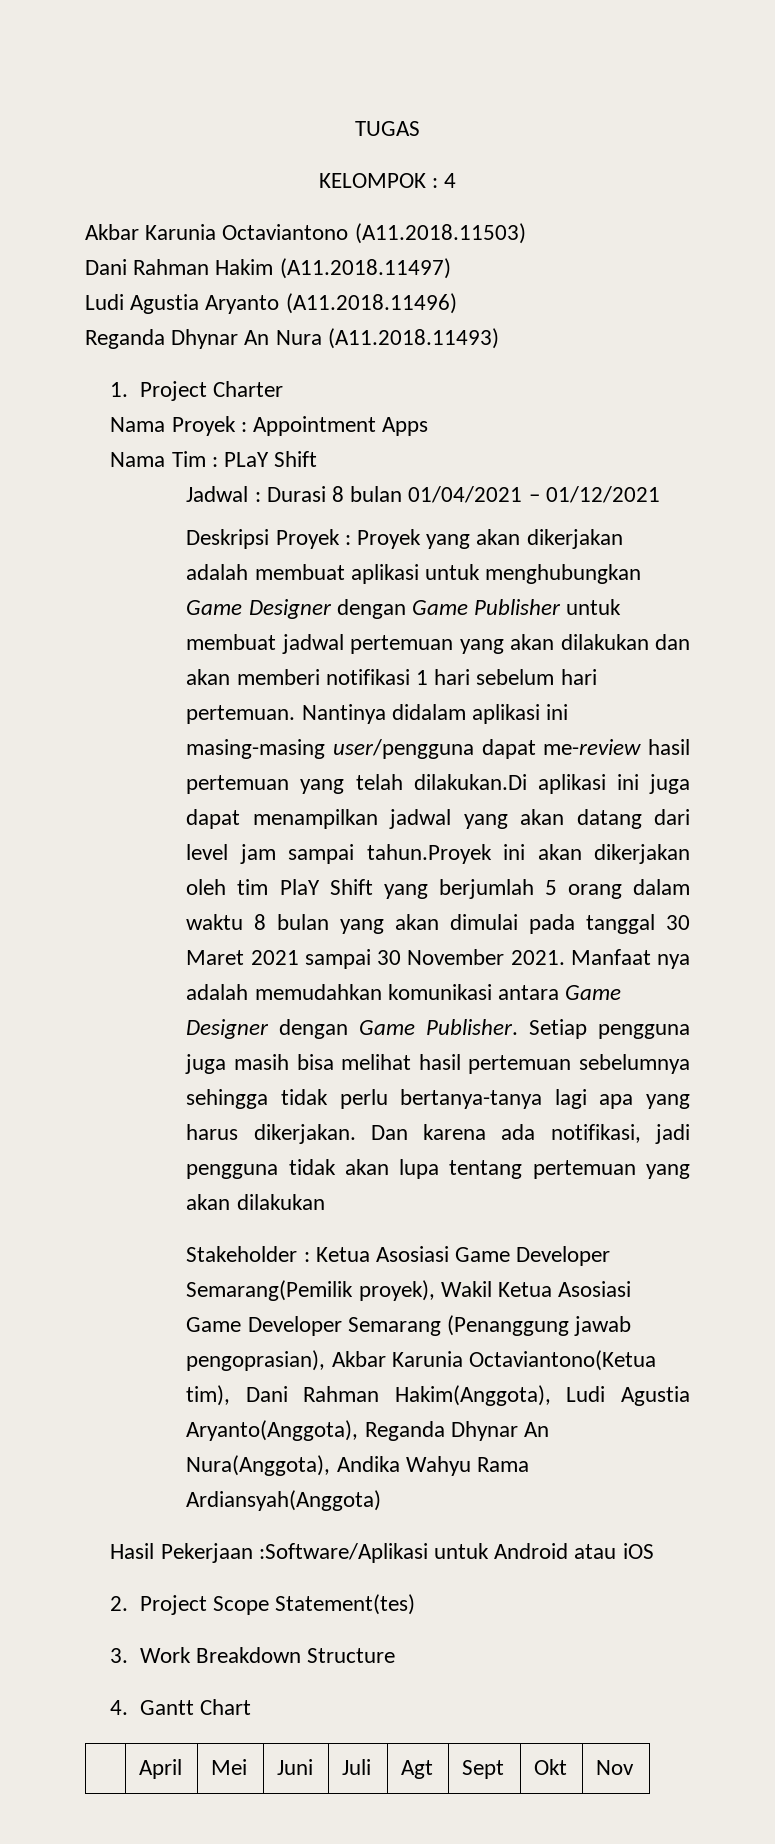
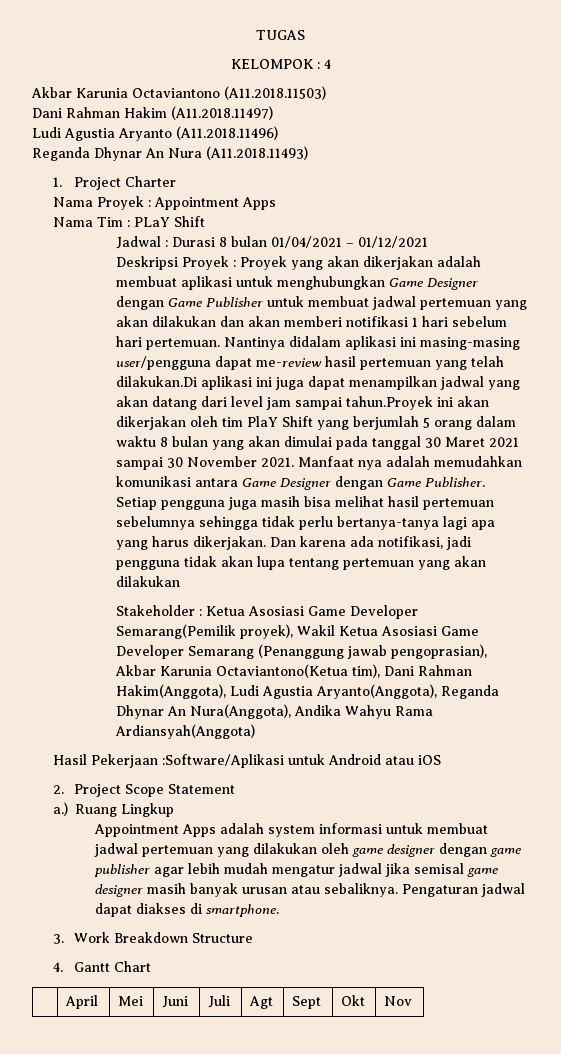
- 2. Project Scope Statement(tes)
+ 2. Project Scope Statement
+ a.) Ruang Lingkup
+ Appointment Apps adalah system informasi untuk membuat jadwal pertemuan yang dilakukan oleh game designer dengan game publisher agar lebih mudah mengatur jadwal jika semisal game designer masih banyak urusan atau sebaliknya. Pengaturan jadwal dapat diakses di smartphone.

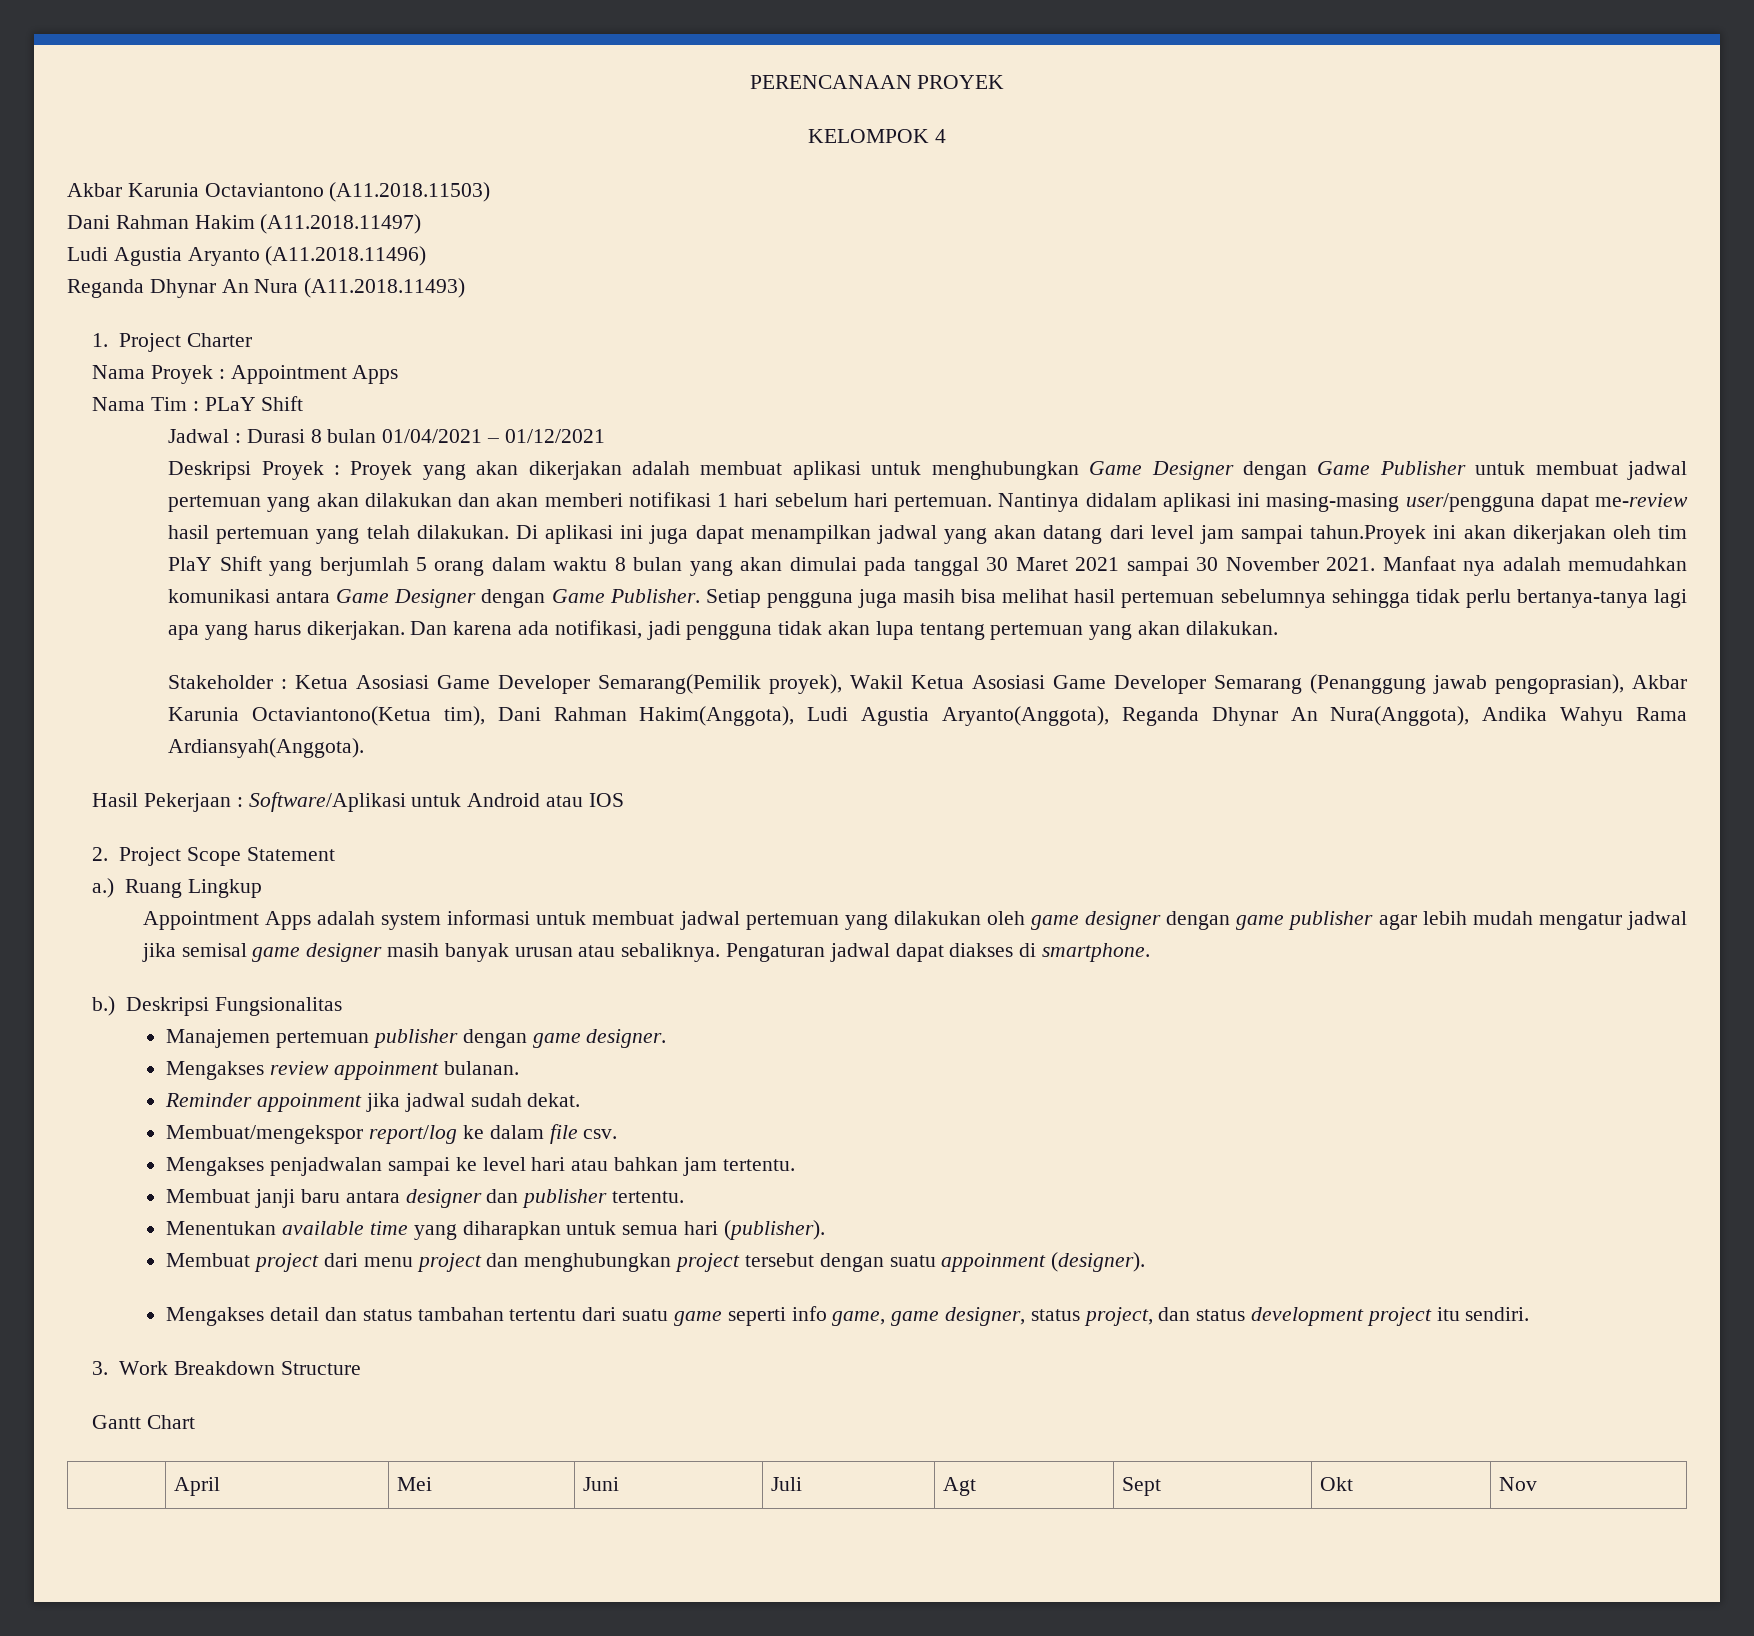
- TUGAS
+ PERENCANAAN PROYEK
- KELOMPOK : 4
+ KELOMPOK 4
- Nantinya didalam aplikasi ini masing-masing user/pengguna dapat me-review hasil pertemuan yang telah dilakukan.Di aplikasi ini juga dapat menampilkan jadwal yang akan datang dari level jam sampai tahun.Proyek ini akan dikerjakan oleh tim PlaY Shift yang berjumlah 5 orang dalam waktu 8 bulan yang akan dimulai pada tanggal 30 Maret 2021 sampai 30 November 2021.
+ Nantinya didalam aplikasi ini masing-masing user/pengguna dapat me-review hasil pertemuan yang telah dilakukan. Di aplikasi ini juga dapat menampilkan jadwal yang akan datang dari level jam sampai tahun.Proyek ini akan dikerjakan oleh tim PlaY Shift yang berjumlah 5 orang dalam waktu 8 bulan yang akan dimulai pada tanggal 30 Maret 2021 sampai 30 November 2021.
- Dan karena ada notifikasi, jadi pengguna tidak akan lupa tentang pertemuan yang akan dilakukan
+ Dan karena ada notifikasi, jadi pengguna tidak akan lupa tentang pertemuan yang akan dilakukan.
- Stakeholder : Ketua Asosiasi Game Developer Semarang(Pemilik proyek), Wakil Ketua Asosiasi Game Developer Semarang (Penanggung jawab pengoprasian), Akbar Karunia Octaviantono(Ketua tim), Dani Rahman Hakim(Anggota), Ludi Agustia Aryanto(Anggota), Reganda Dhynar An Nura(Anggota), Andika Wahyu Rama Ardiansyah(Anggota)
+ Stakeholder : Ketua Asosiasi Game Developer Semarang(Pemilik proyek), Wakil Ketua Asosiasi Game Developer Semarang (Penanggung jawab pengoprasian), Akbar Karunia Octaviantono(Ketua tim), Dani Rahman Hakim(Anggota), Ludi Agustia Aryanto(Anggota), Reganda Dhynar An Nura(Anggota), Andika Wahyu Rama Ardiansyah(Anggota).
- Hasil Pekerjaan :Software/Aplikasi untuk Android atau iOS
+ Hasil Pekerjaan : Software/Aplikasi untuk Android atau IOS
+ b.) Deskripsi Fungsionalitas
+ Manajemen pertemuan publisher dengan game designer.
+ Mengakses review appoinment bulanan.
+ Reminder appoinment jika jadwal sudah dekat.
+ Membuat/mengekspor report/log ke dalam file csv.
+ Mengakses penjadwalan sampai ke level hari atau bahkan jam tertentu.
+ Membuat janji baru antara designer dan publisher tertentu.
+ Menentukan available time yang diharapkan untuk semua hari (publisher).
+ Membuat project dari menu project dan menghubungkan project tersebut dengan suatu appoinment (designer).
+ Mengakses detail dan status tambahan tertentu dari suatu game seperti info game, game designer, status project, dan status development project itu sendiri.
- 4. Gantt Chart
+ Gantt Chart

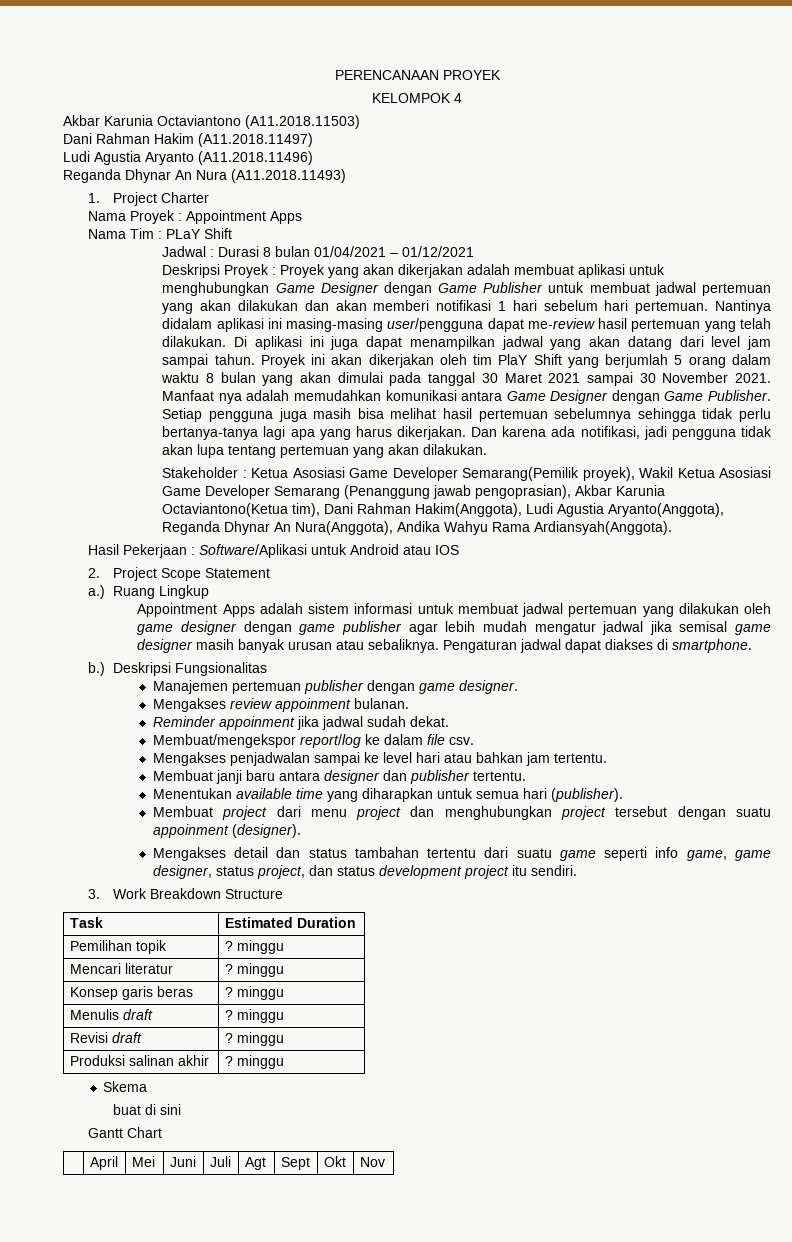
- Di aplikasi ini juga dapat menampilkan jadwal yang akan datang dari level jam sampai tahun.Proyek ini akan dikerjakan oleh tim PlaY Shift yang berjumlah 5 orang dalam waktu 8 bulan yang akan dimulai pada tanggal 30 Maret 2021 sampai 30 November 2021.
+ Di aplikasi ini juga dapat menampilkan jadwal yang akan datang dari level jam sampai tahun. Proyek ini akan dikerjakan oleh tim PlaY Shift yang berjumlah 5 orang dalam waktu 8 bulan yang akan dimulai pada tanggal 30 Maret 2021 sampai 30 November 2021.
- Appointment Apps adalah system informasi untuk membuat jadwal pertemuan yang dilakukan oleh game designer dengan game publisher agar lebih mudah mengatur jadwal jika semisal game designer masih banyak urusan atau sebaliknya.
+ Appointment Apps adalah sistem informasi untuk membuat jadwal pertemuan yang dilakukan oleh game designer dengan game publisher agar lebih mudah mengatur jadwal jika semisal game designer masih banyak urusan atau sebaliknya.
+ Task | Estimated Duration
+ Pemilihan topik | ? minggu
+ Mencari literatur | ? minggu
+ Konsep garis beras | ? minggu
+ Menulis draft | ? minggu
+ Revisi draft | ? minggu
+ Produksi salinan akhir | ? minggu
+ Skema
+ buat di sini

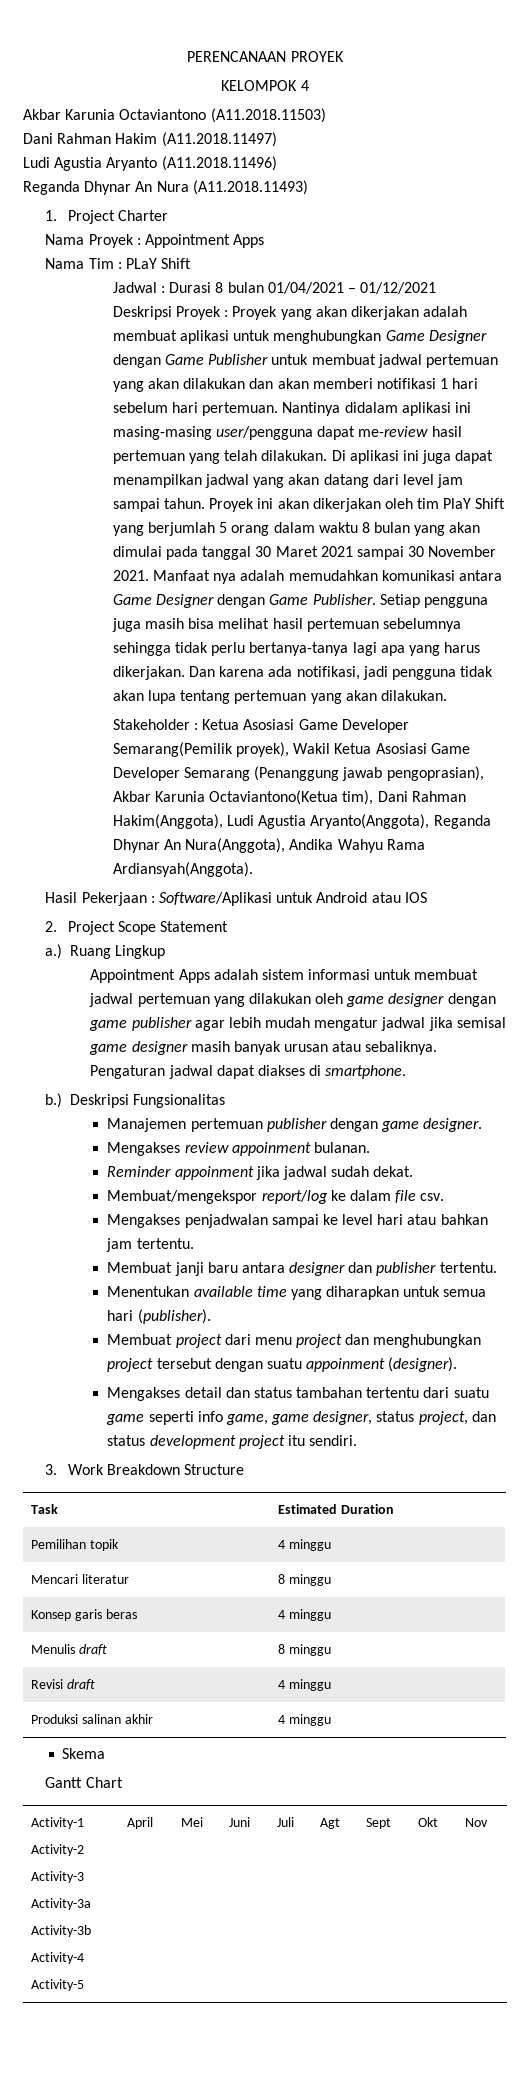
- Pemilihan topik | ? minggu
+ Pemilihan topik | 4 minggu
- Mencari literatur | ? minggu
+ Mencari literatur | 8 minggu
- Konsep garis beras | ? minggu
+ Konsep garis beras | 4 minggu
- Menulis draft | ? minggu
+ Menulis draft | 8 minggu
- Revisi draft | ? minggu
+ Revisi draft | 4 minggu
- Produksi salinan akhir | ? minggu
+ Produksi salinan akhir | 4 minggu
- buat di sini
- | April | Mei | Juni | Juli | Agt | Sept | Okt | Nov
+ Activity-1
+ Activity-2
+ Activity-3
+ Activity-3a
+ Activity-3b
+ Activity-4
+ Activity-5 | April | Mei | Juni | Juli | Agt | Sept | Okt | Nov

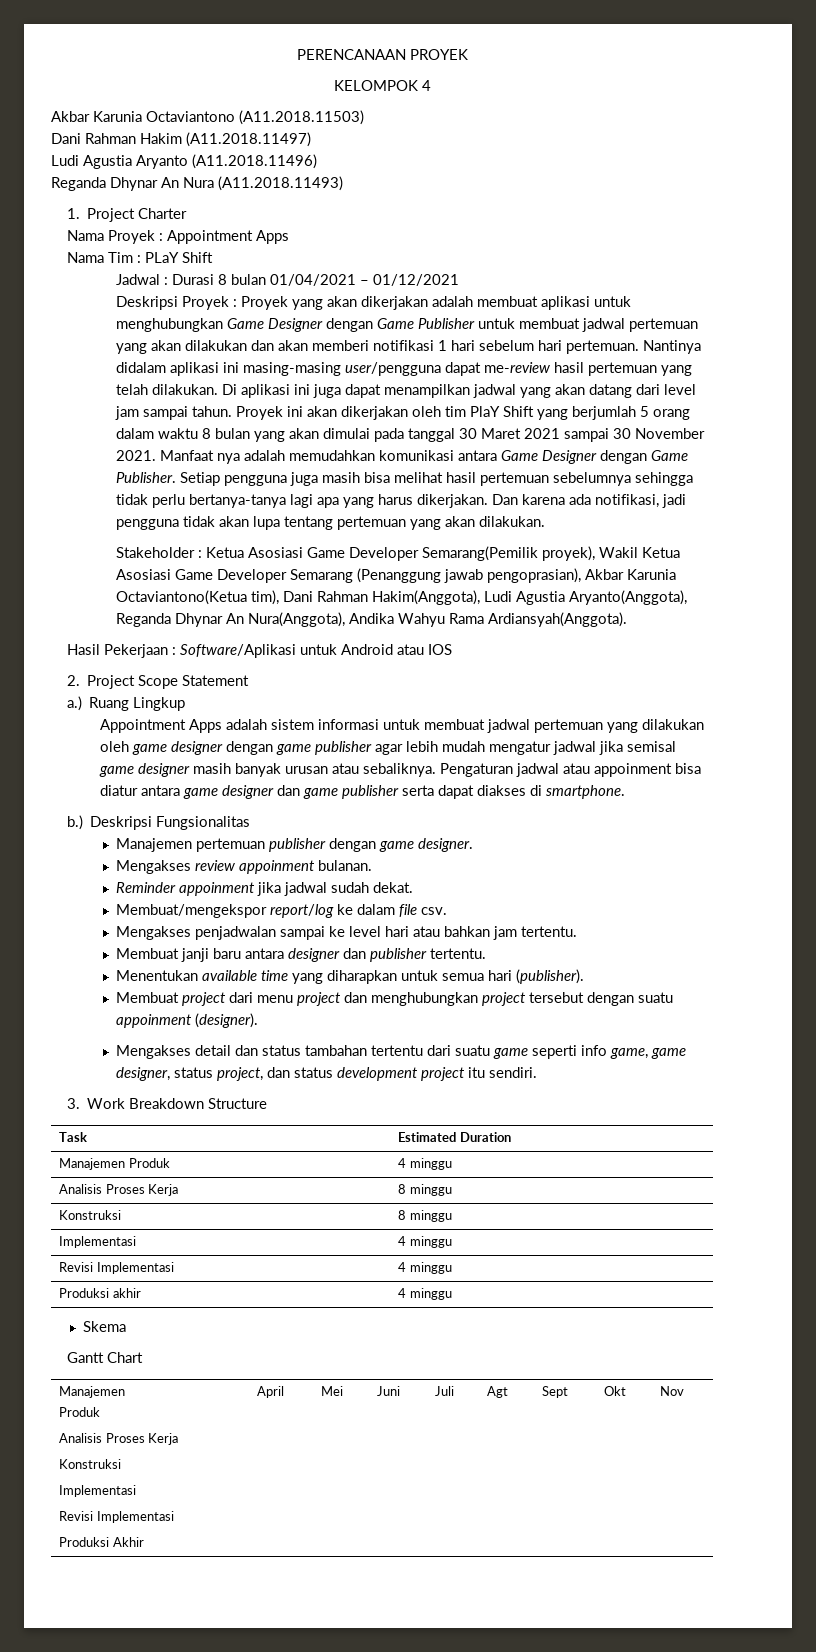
- Pengaturan jadwal dapat diakses di smartphone.
+ Pengaturan jadwal atau appoinment bisa diatur antara game designer dan game publisher serta dapat diakses di smartphone.
- Pemilihan topik | 4 minggu
- Mencari literatur | 8 minggu
- Konsep garis beras | 4 minggu
- Menulis draft | 8 minggu
+ Manajemen Produk | 4 minggu
+ Analisis Proses Kerja | 8 minggu
+ Konstruksi | 8 minggu
+ Implementasi | 4 minggu
- Revisi draft | 4 minggu
+ Revisi Implementasi | 4 minggu
- Produksi salinan akhir | 4 minggu
+ Produksi akhir | 4 minggu
  Gantt Chart
- Activity-1
- Activity-2
- Activity-3
- Activity-3a
- Activity-3b
- Activity-4
- Activity-5 | April | Mei | Juni | Juli | Agt | Sept | Okt | Nov
+ Manajemen
+ Produk
+ Analisis Proses Kerja
+ Konstruksi
+ Implementasi
+ Revisi Implementasi
+ Produksi Akhir | April | Mei | Juni | Juli | Agt | Sept | Okt | Nov

